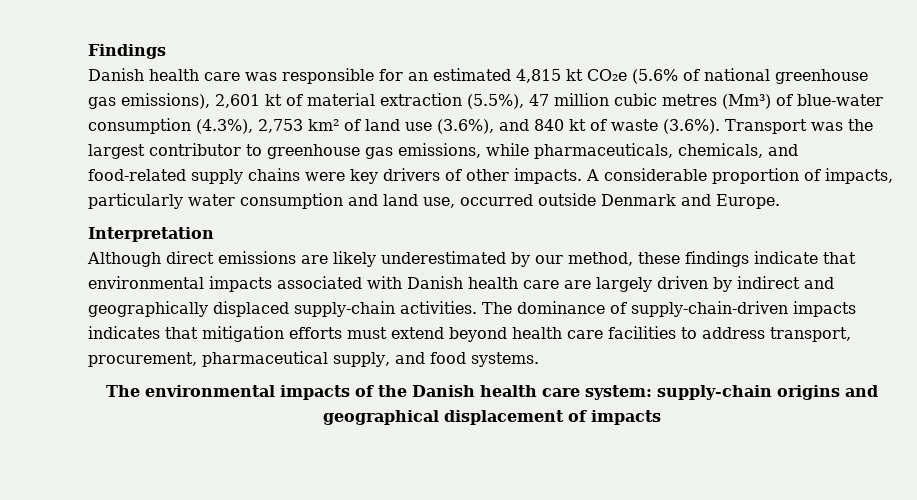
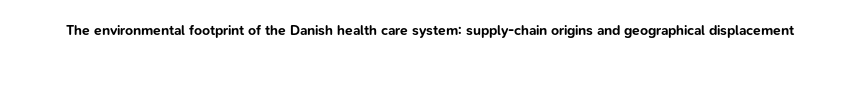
- Findings
- Danish health care was responsible for an estimated 4,815 kt CO₂e (5.6% of national greenhouse gas emissions), 2,601 kt of material extraction (5.5%), 47 million cubic metres (Mm³) of blue-water consumption (4.3%), 2,753 km² of land use (3.6%), and 840 kt of waste (3.6%). Transport was the largest contributor to greenhouse gas emissions, while pharmaceuticals, chemicals, and food-related supply chains were key drivers of other impacts. A considerable proportion of impacts, particularly water consumption and land use, occurred outside Denmark and Europe.
- Interpretation
- Although direct emissions are likely underestimated by our method, these findings indicate that environmental impacts associated with Danish health care are largely driven by indirect and geographically displaced supply-chain activities. The dominance of supply-chain-driven impacts indicates that mitigation efforts must extend beyond health care facilities to address transport, procurement, pharmaceutical supply, and food systems.
- The environmental impacts of the Danish health care system: supply-chain origins and geographical displacement of impacts
+ The environmental footprint of the Danish health care system: supply-chain origins and geographical displacement

